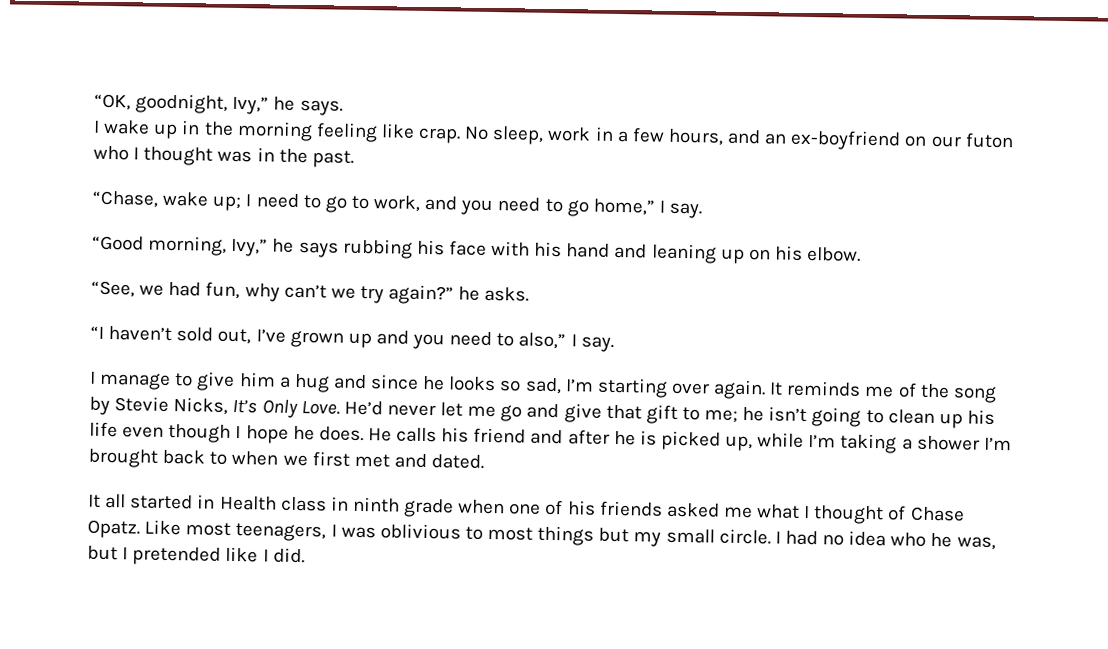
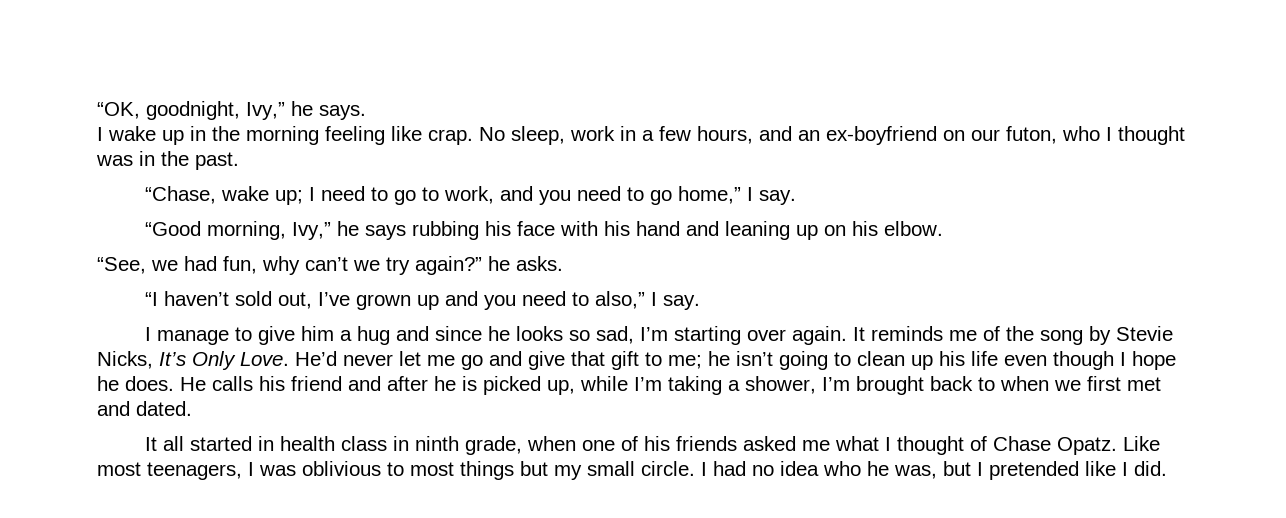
- No sleep, work in a few hours, and an ex-boyfriend on our futon who I thought was in the past.
+ No sleep, work in a few hours, and an ex-boyfriend on our futon, who I thought was in the past.
- He calls his friend and after he is picked up, while I’m taking a shower I’m brought back to when we first met and dated.
+ He calls his friend and after he is picked up, while I’m taking a shower, I’m brought back to when we first met and dated.
- It all started in Health class in ninth grade when one of his friends asked me what I thought of Chase Opatz.
+ It all started in health class in ninth grade, when one of his friends asked me what I thought of Chase Opatz.

